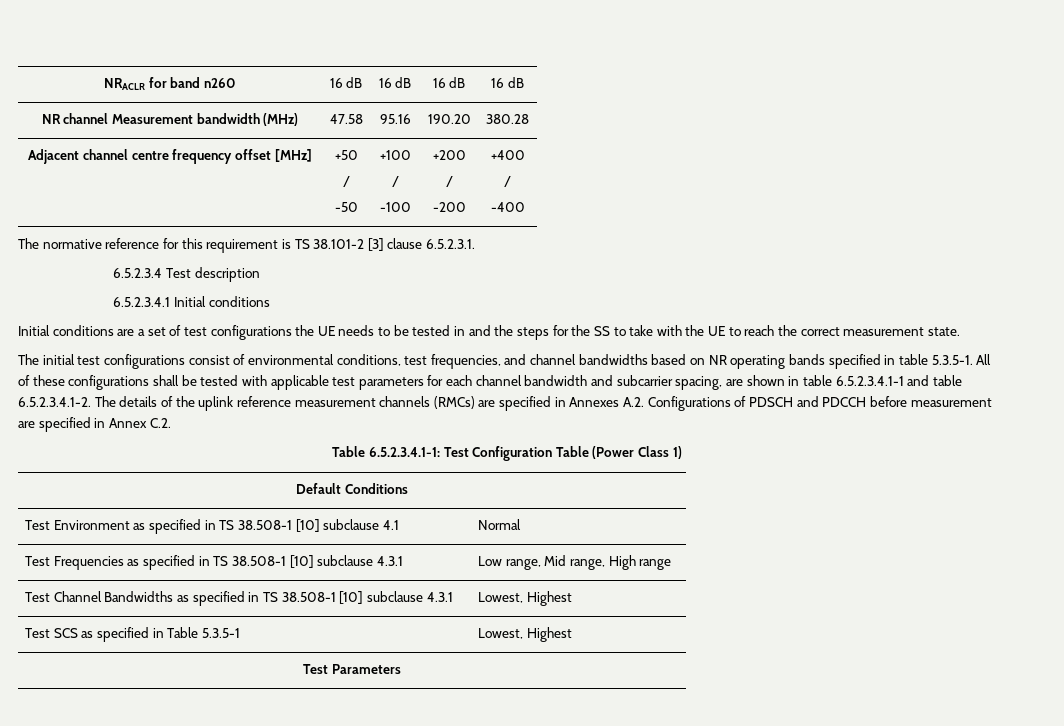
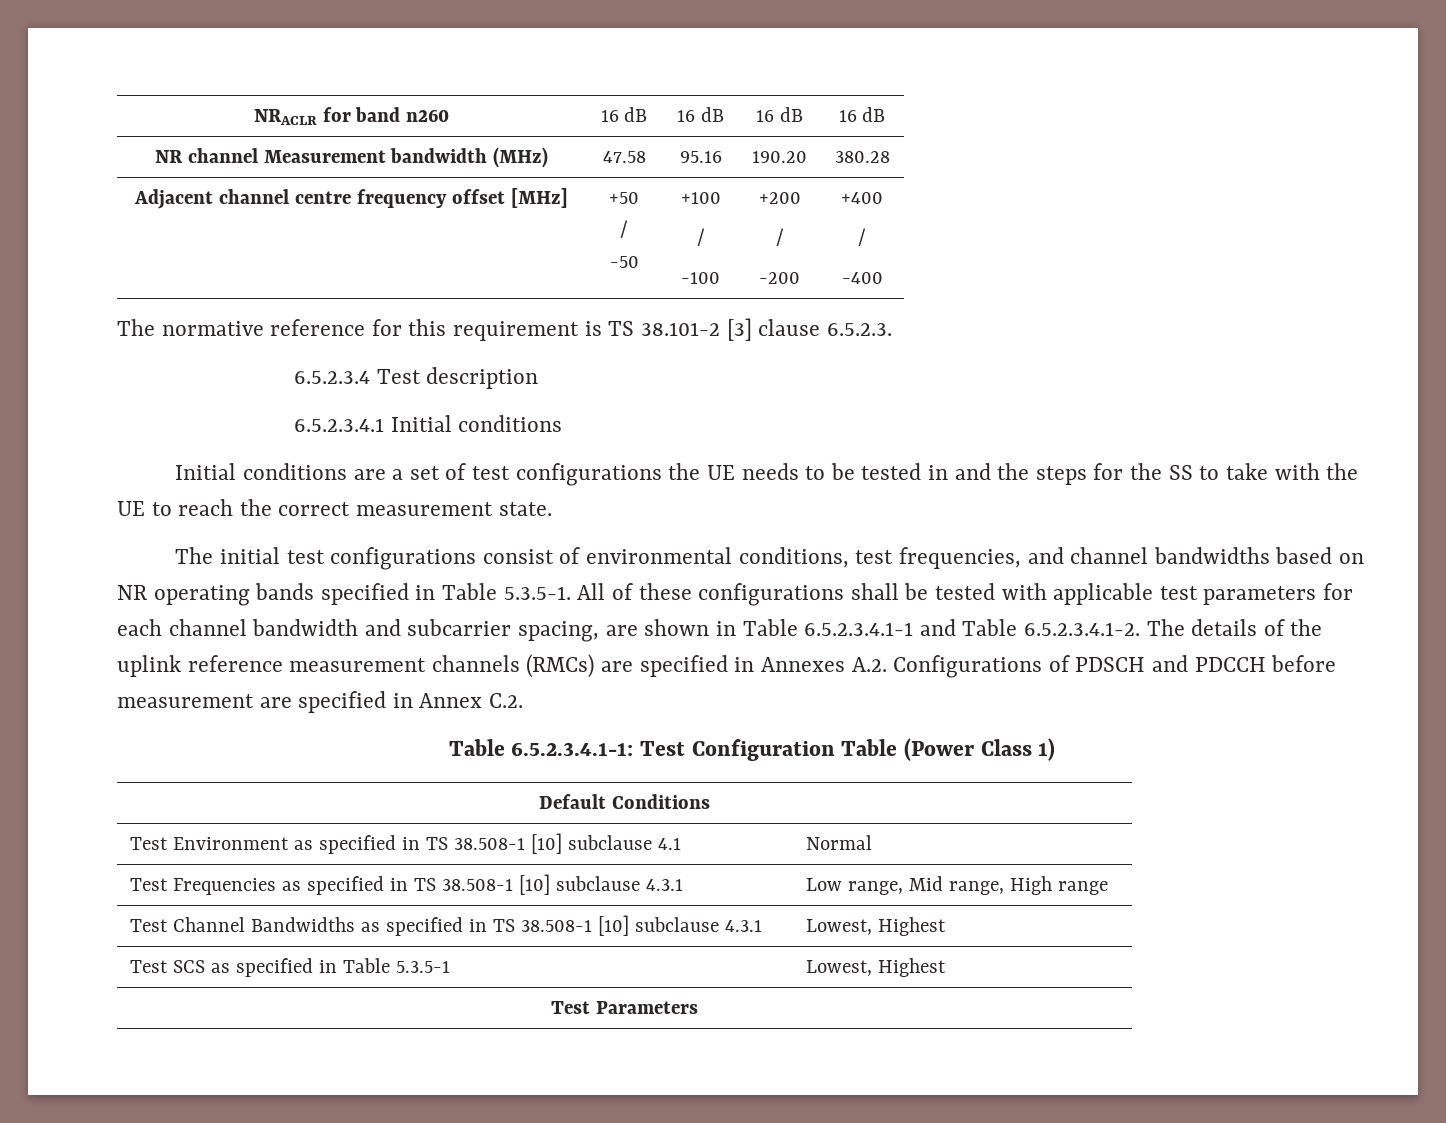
- The normative reference for this requirement is TS 38.101-2 [3] clause 6.5.2.3.1.
+ The normative reference for this requirement is TS 38.101-2 [3] clause 6.5.2.3.
- The initial test configurations consist of environmental conditions, test frequencies, and channel bandwidths based on NR operating bands specified in table 5.3.5-1. All of these configurations shall be tested with applicable test parameters for each channel bandwidth and subcarrier spacing, are shown in table 6.5.2.3.4.1-1 and table 6.5.2.3.4.1-2. The details of the uplink reference measurement channels (RMCs) are specified in Annexes A.2. Configurations of PDSCH and PDCCH before measurement are specified in Annex C.2.
+ The initial test configurations consist of environmental conditions, test frequencies, and channel bandwidths based on NR operating bands specified in Table 5.3.5-1. All of these configurations shall be tested with applicable test parameters for each channel bandwidth and subcarrier spacing, are shown in Table 6.5.2.3.4.1-1 and Table 6.5.2.3.4.1-2. The details of the uplink reference measurement channels (RMCs) are specified in Annexes A.2. Configurations of PDSCH and PDCCH before measurement are specified in Annex C.2.

